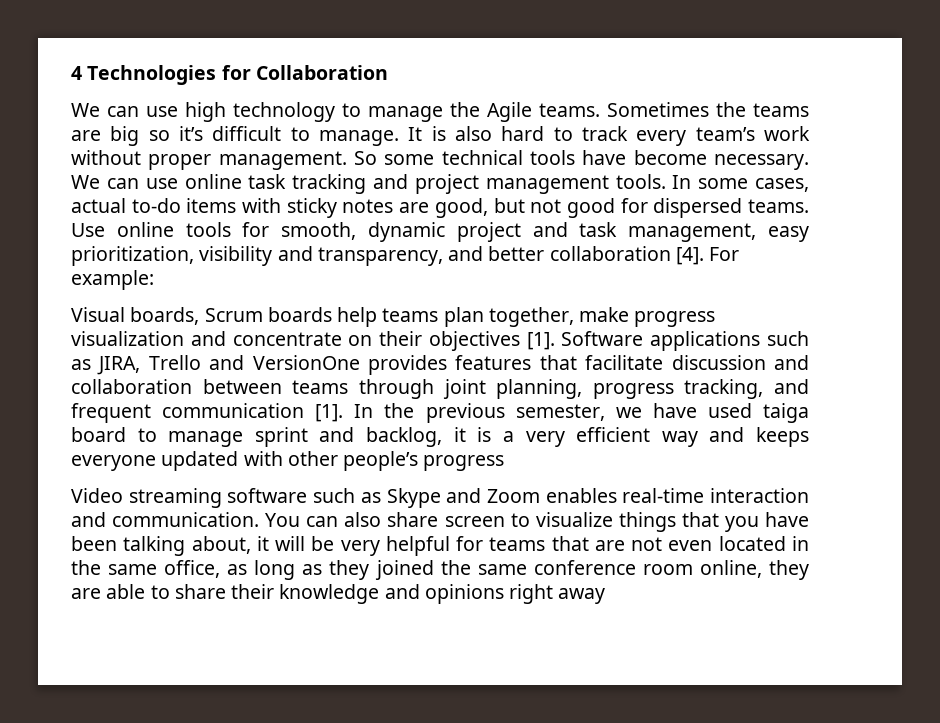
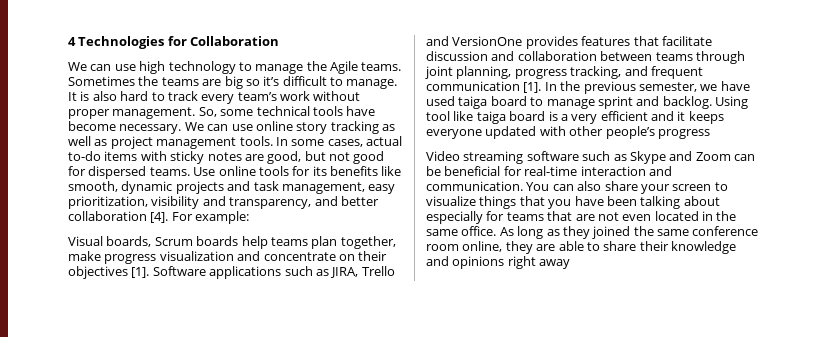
- So some technical tools have become necessary.
+ So, some technical tools have become necessary.
- We can use online task tracking and project management tools.
+ We can use online story tracking as well as project management tools.
- Use online tools for smooth, dynamic project and task management, easy prioritization, visibility and transparency, and better collaboration [4].
+ Use online tools for its benefits like smooth, dynamic projects and task management, easy prioritization, visibility and transparency, and better collaboration [4].
- In the previous semester, we have used taiga board to manage sprint and backlog, it is a very efficient way and keeps everyone updated with other people’s progress
+ In the previous semester, we have used taiga board to manage sprint and backlog. Using tool like taiga board is a very efficient and it keeps everyone updated with other people’s progress
- Video streaming software such as Skype and Zoom enables real-time interaction and communication.
+ Video streaming software such as Skype and Zoom can be beneficial for real-time interaction and communication.
- You can also share screen to visualize things that you have been talking about, it will be very helpful for teams that are not even located in the same office, as long as they joined the same conference room online, they are able to share their knowledge and opinions right away
+ You can also share your screen to visualize things that you have been talking about especially for teams that are not even located in the same office. As long as they joined the same conference room online, they are able to share their knowledge and opinions right away

